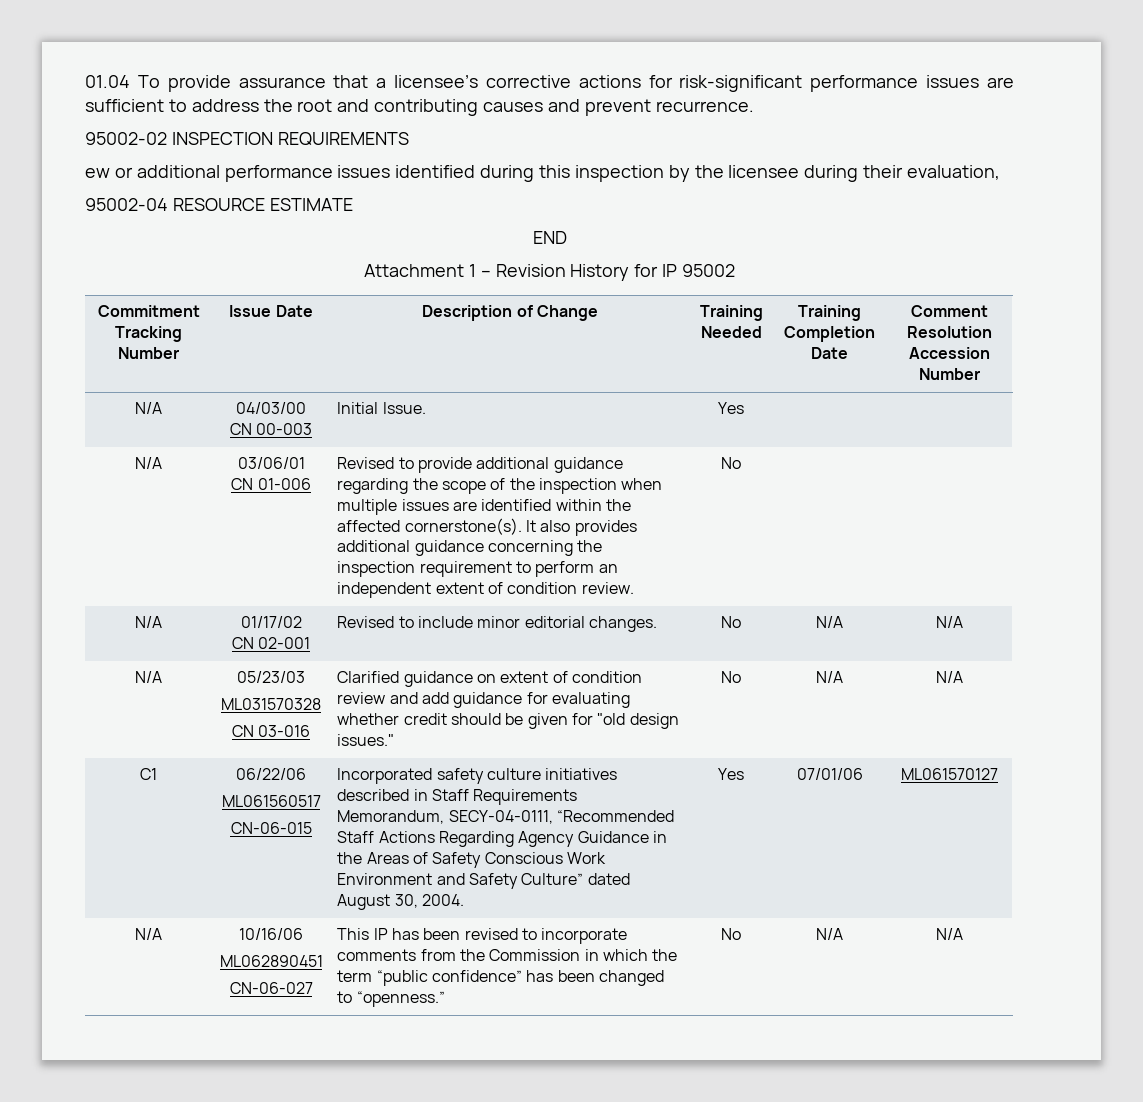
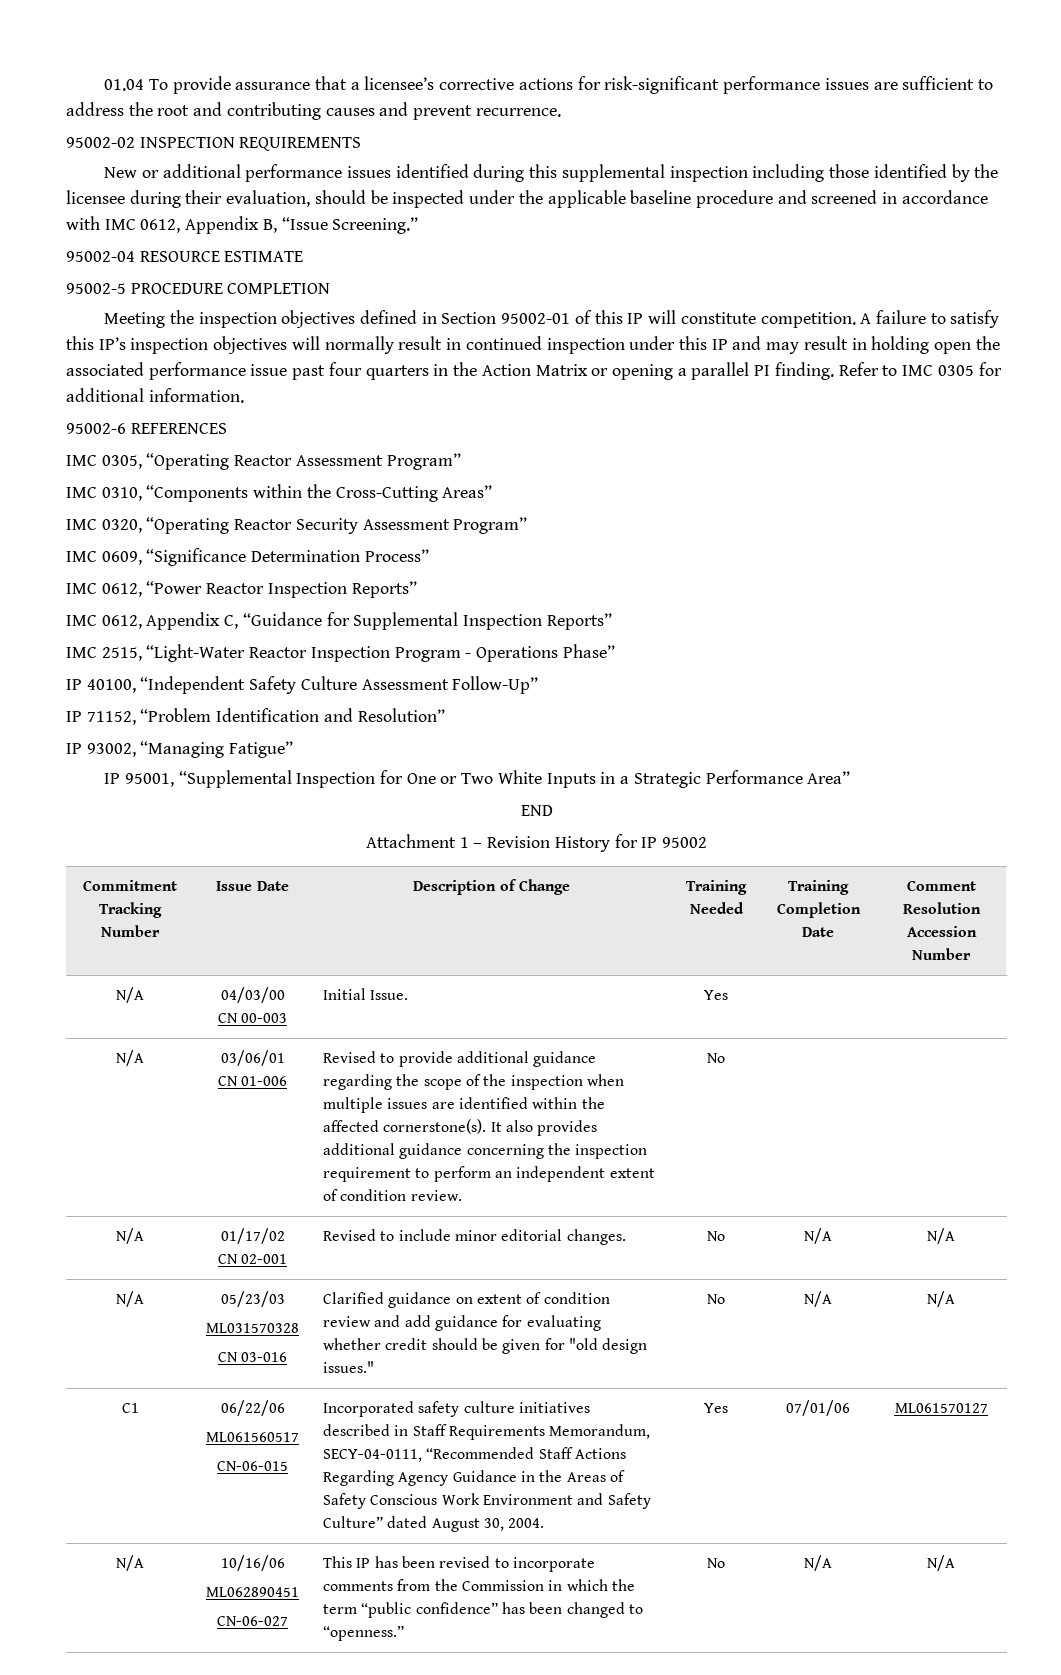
- ew or additional performance issues identified during this inspection by the licensee during their evaluation,
+ New or additional performance issues identified during this supplemental inspection including those identified by the licensee during their evaluation, should be inspected under the applicable baseline procedure and screened in accordance with IMC 0612, Appendix B, “Issue Screening.”
  95002-04 RESOURCE ESTIMATE
+ 95002-5 PROCEDURE COMPLETION
+ Meeting the inspection objectives defined in Section 95002-01 of this IP will constitute competition. A failure to satisfy this IP’s inspection objectives will normally result in continued inspection under this IP and may result in holding open the associated performance issue past four quarters in the Action Matrix or opening a parallel PI finding. Refer to IMC 0305 for additional information.
+ 95002-6 REFERENCES
+ IMC 0305, “Operating Reactor Assessment Program”
+ IMC 0310, “Components within the Cross-Cutting Areas”
+ IMC 0320, “Operating Reactor Security Assessment Program”
+ IMC 0609, “Significance Determination Process”
+ IMC 0612, “Power Reactor Inspection Reports”
+ IMC 0612, Appendix C, “Guidance for Supplemental Inspection Reports”
+ IMC 2515, “Light-Water Reactor Inspection Program - Operations Phase”
+ IP 40100, “Independent Safety Culture Assessment Follow-Up”
+ IP 71152, “Problem Identification and Resolution”
+ IP 93002, “Managing Fatigue”
+ IP 95001, “Supplemental Inspection for One or Two White Inputs in a Strategic Performance Area”

